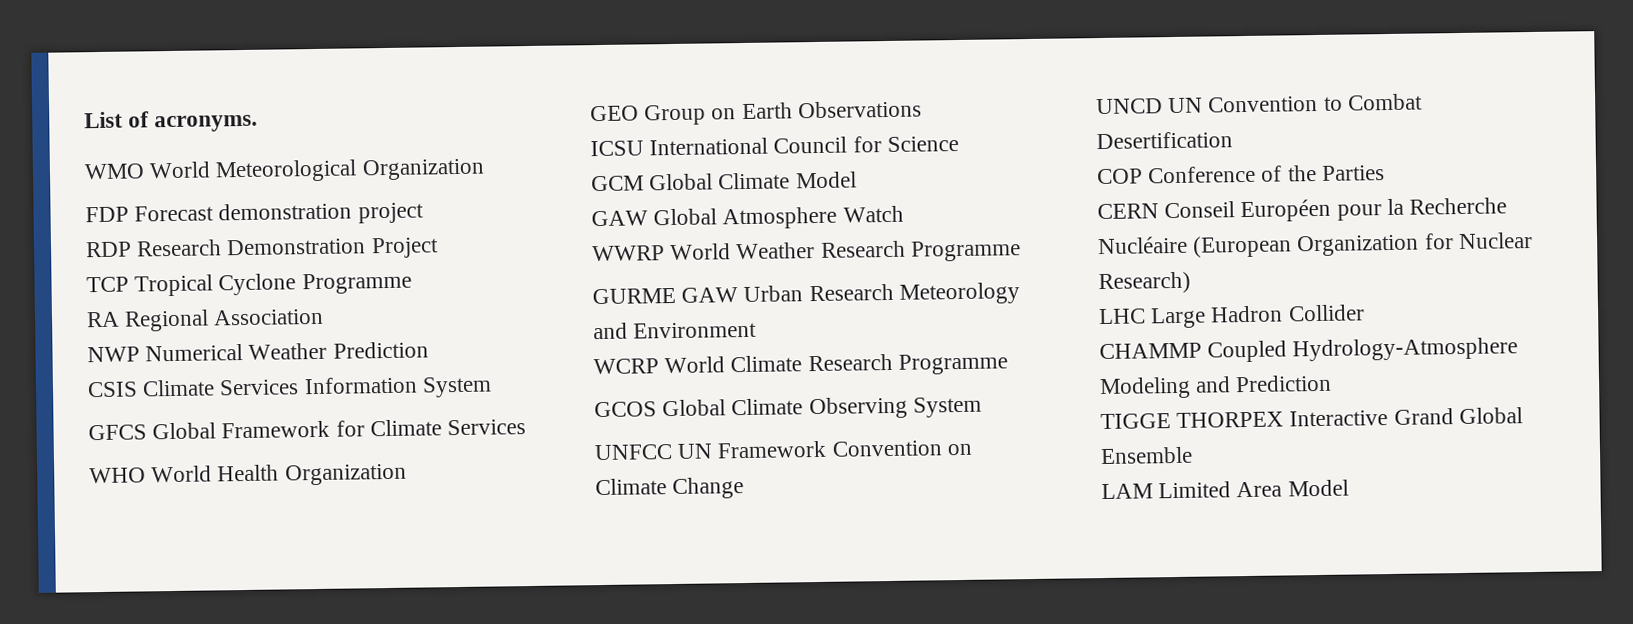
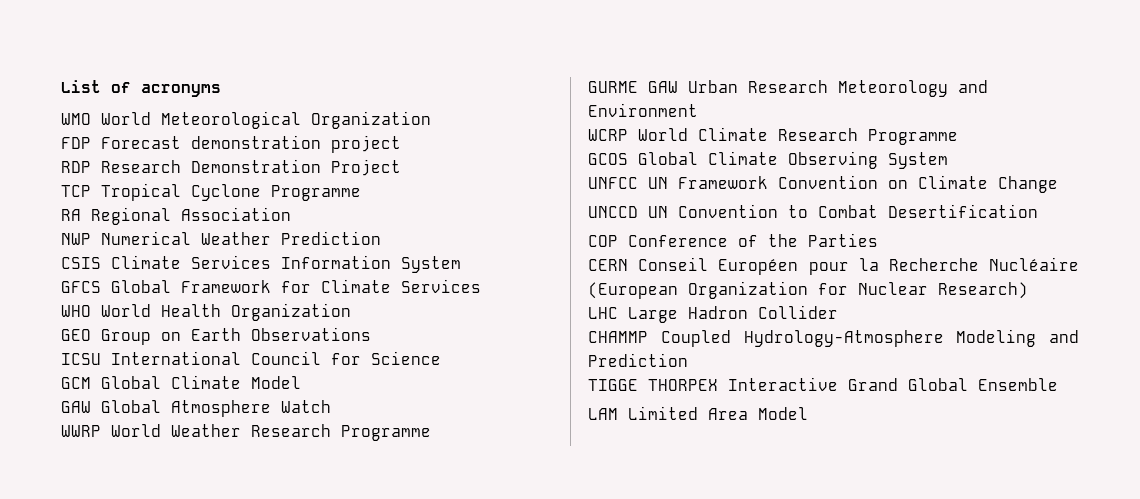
- List of acronyms.
+ List of acronyms
- UNCD UN Convention to Combat Desertification
+ UNCCD UN Convention to Combat Desertification

